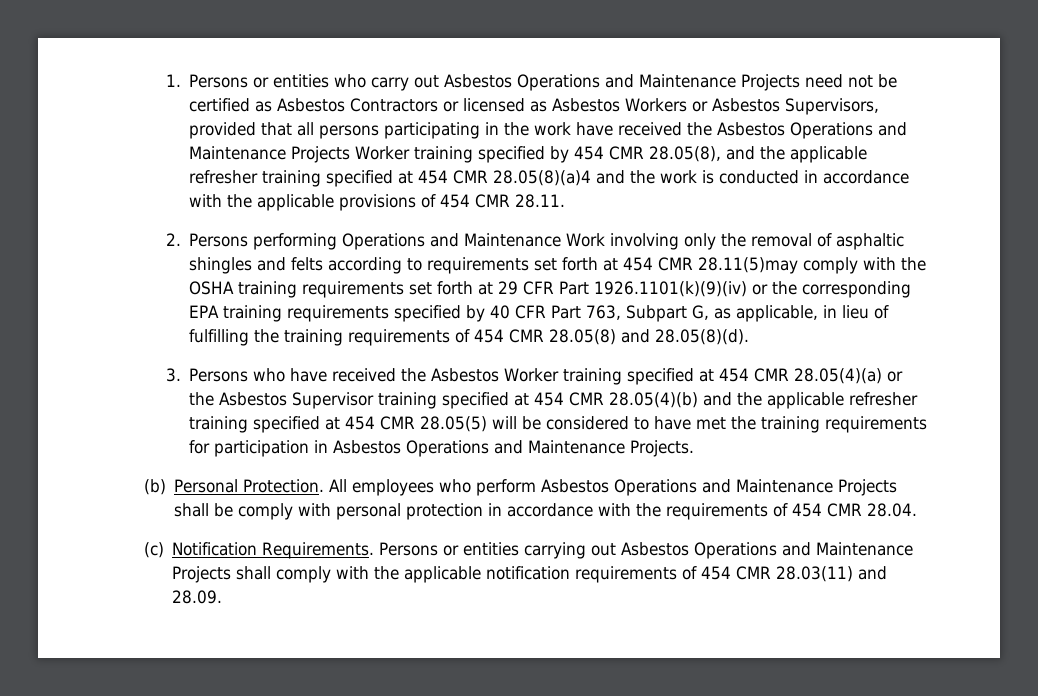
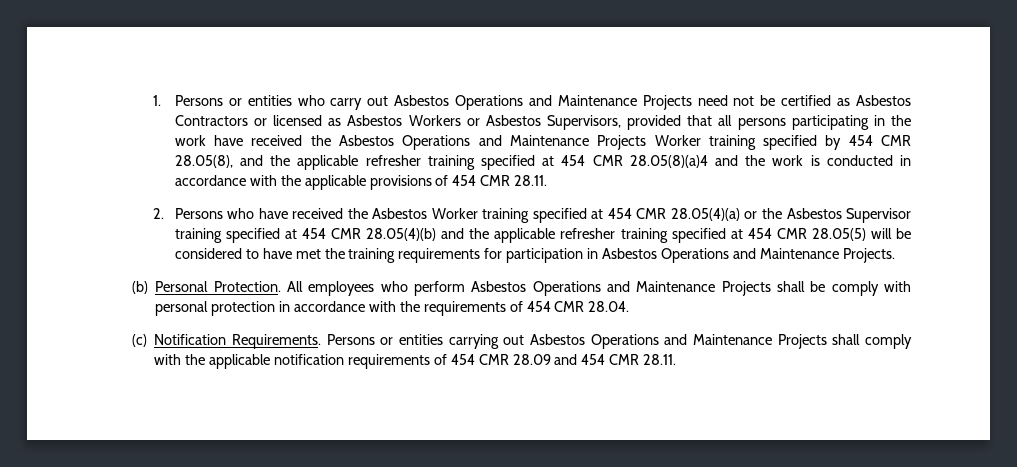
- 2. Persons performing Operations and Maintenance Work involving only the removal of asphaltic shingles and felts according to requirements set forth at 454 CMR 28.11(5)may comply with the OSHA training requirements set forth at 29 CFR Part 1926.1101(k)(9)(iv) or the corresponding EPA training requirements specified by 40 CFR Part 763, Subpart G, as applicable, in lieu of fulfilling the training requirements of 454 CMR 28.05(8) and 28.05(8)(d).
- 3. Persons who have received the Asbestos Worker training specified at 454 CMR 28.05(4)(a) or the Asbestos Supervisor training specified at 454 CMR 28.05(4)(b) and the applicable refresher training specified at 454 CMR 28.05(5) will be considered to have met the training requirements for participation in Asbestos Operations and Maintenance Projects.
+ 2. Persons who have received the Asbestos Worker training specified at 454 CMR 28.05(4)(a) or the Asbestos Supervisor training specified at 454 CMR 28.05(4)(b) and the applicable refresher training specified at 454 CMR 28.05(5) will be considered to have met the training requirements for participation in Asbestos Operations and Maintenance Projects.
- Persons or entities carrying out Asbestos Operations and Maintenance Projects shall comply with the applicable notification requirements of 454 CMR 28.03(11) and 28.09.
+ Persons or entities carrying out Asbestos Operations and Maintenance Projects shall comply with the applicable notification requirements of 454 CMR 28.09 and 454 CMR 28.11.

